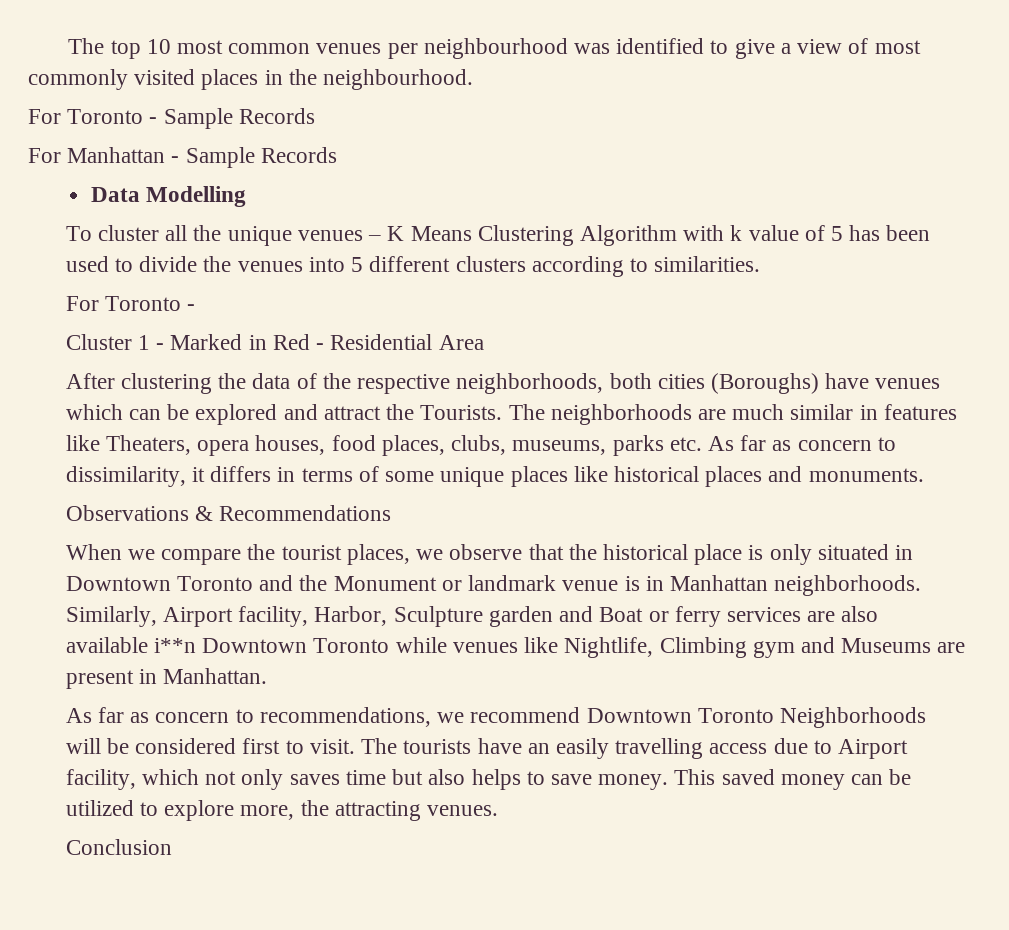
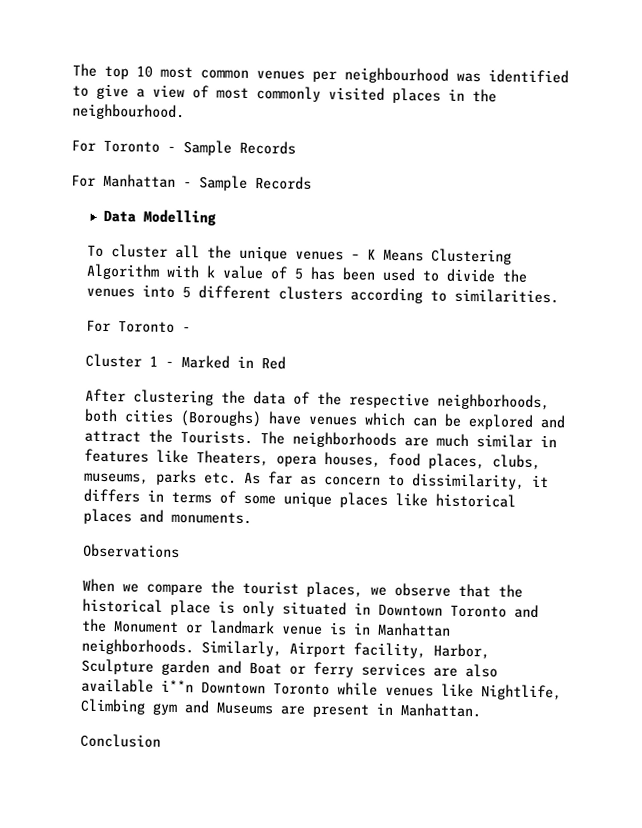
- Cluster 1 - Marked in Red - Residential Area
+ Cluster 1 - Marked in Red
- Observations & Recommendations
+ Observations
- As far as concern to recommendations, we recommend Downtown Toronto Neighborhoods will be considered first to visit. The tourists have an easily travelling access due to Airport facility, which not only saves time but also helps to save money. This saved money can be utilized to explore more, the attracting venues.

